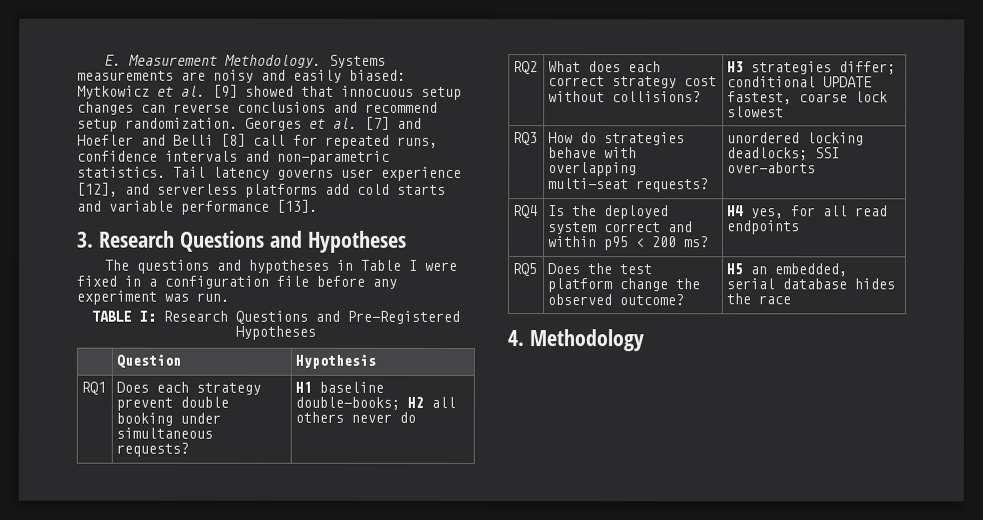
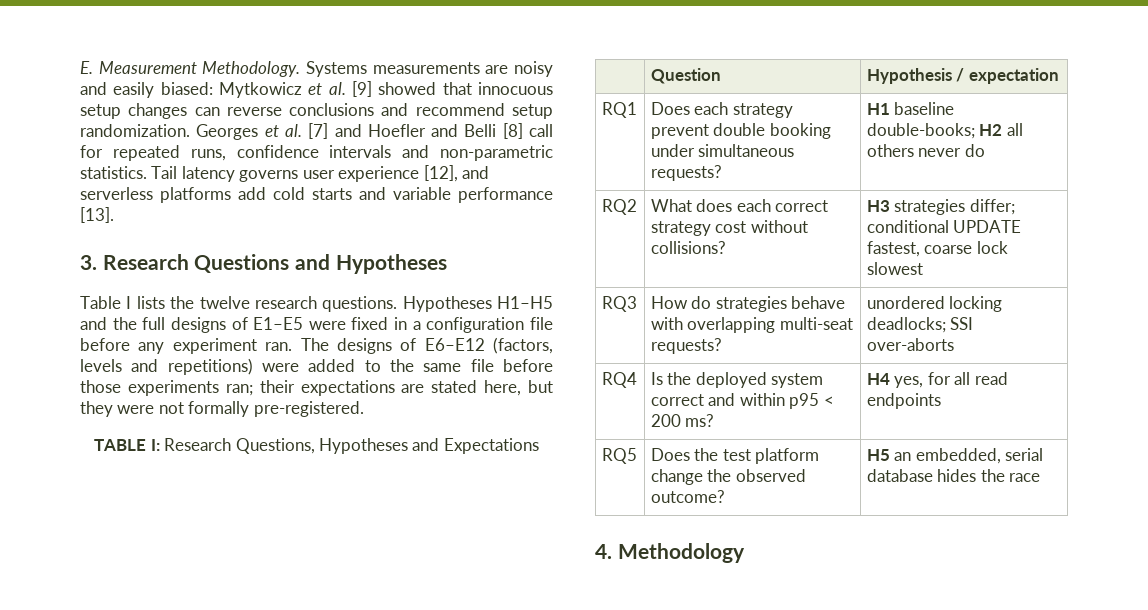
- The questions and hypotheses in Table I were fixed in a configuration file before any experiment was run.
+ Table I lists the twelve research questions. Hypotheses H1–H5 and the full designs of E1–E5 were fixed in a configuration file before any experiment ran. The designs of E6–E12 (factors, levels and repetitions) were added to the same file before those experiments ran; their expectations are stated here, but they were not formally pre-registered.
- TABLE I: Research Questions and Pre-Registered Hypotheses
+ TABLE I: Research Questions, Hypotheses and Expectations
- | Question | Hypothesis
+ | Question | Hypothesis / expectation

